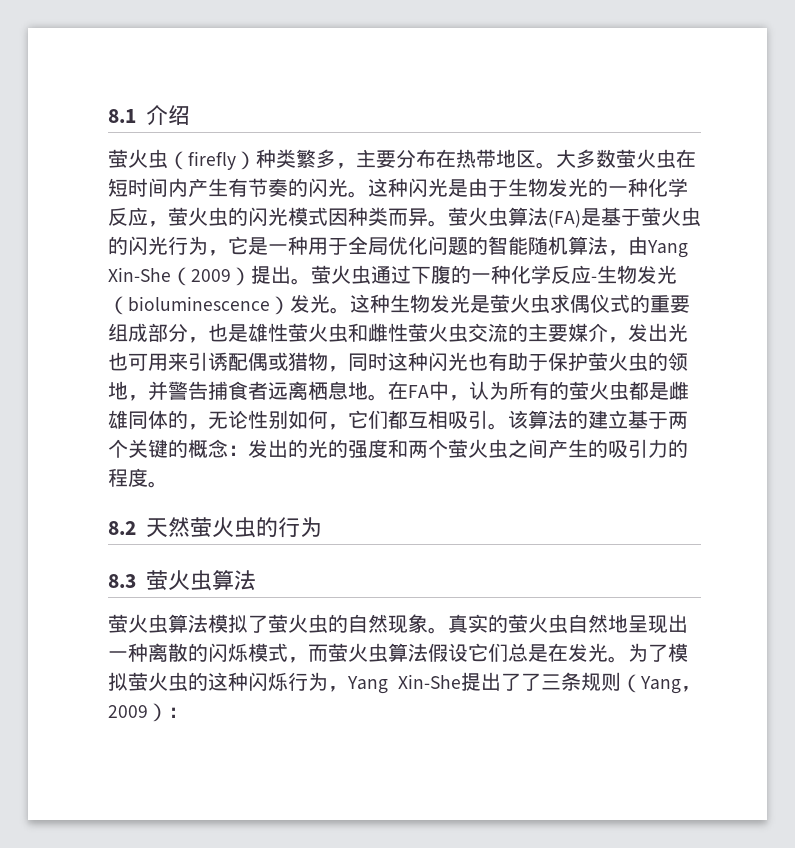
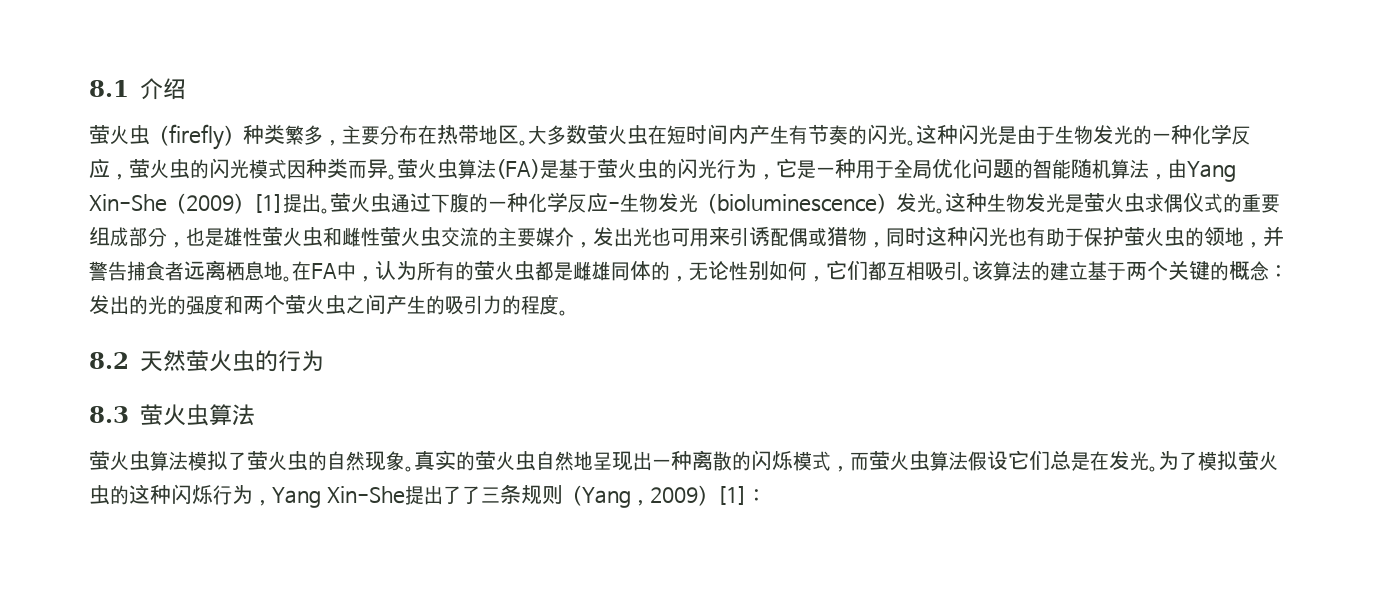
- 萤火虫算法(FA)是基于萤火虫的闪光行为，它是一种用于全局优化问题的智能随机算法，由Yang Xin-She（2009）提出。
+ 萤火虫算法(FA)是基于萤火虫的闪光行为，它是一种用于全局优化问题的智能随机算法，由Yang Xin-She（2009）[1]提出。
- 为了模拟萤火虫的这种闪烁行为，Yang Xin-She提出了了三条规则（Yang，2009）：
+ 为了模拟萤火虫的这种闪烁行为，Yang Xin-She提出了了三条规则（Yang，2009）[1]：

